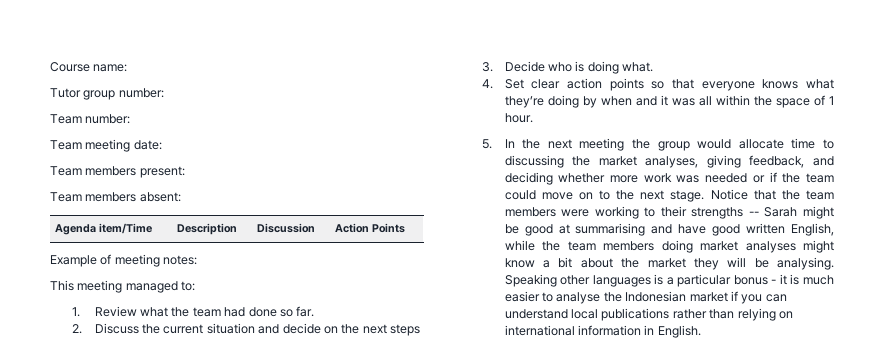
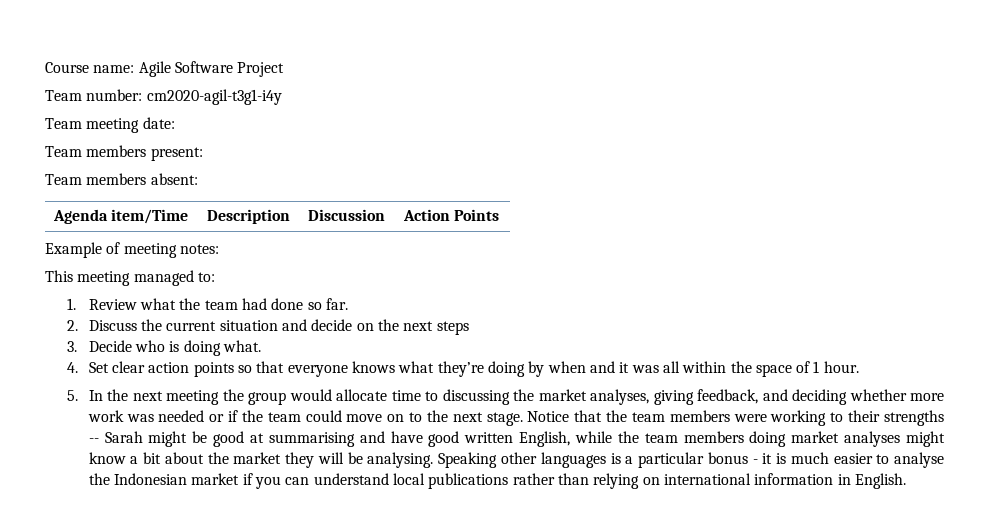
- Course name:
- Tutor group number:
+ Course name: Agile Software Project
- Team number:
+ Team number: cm2020-agil-t3g1-i4y

